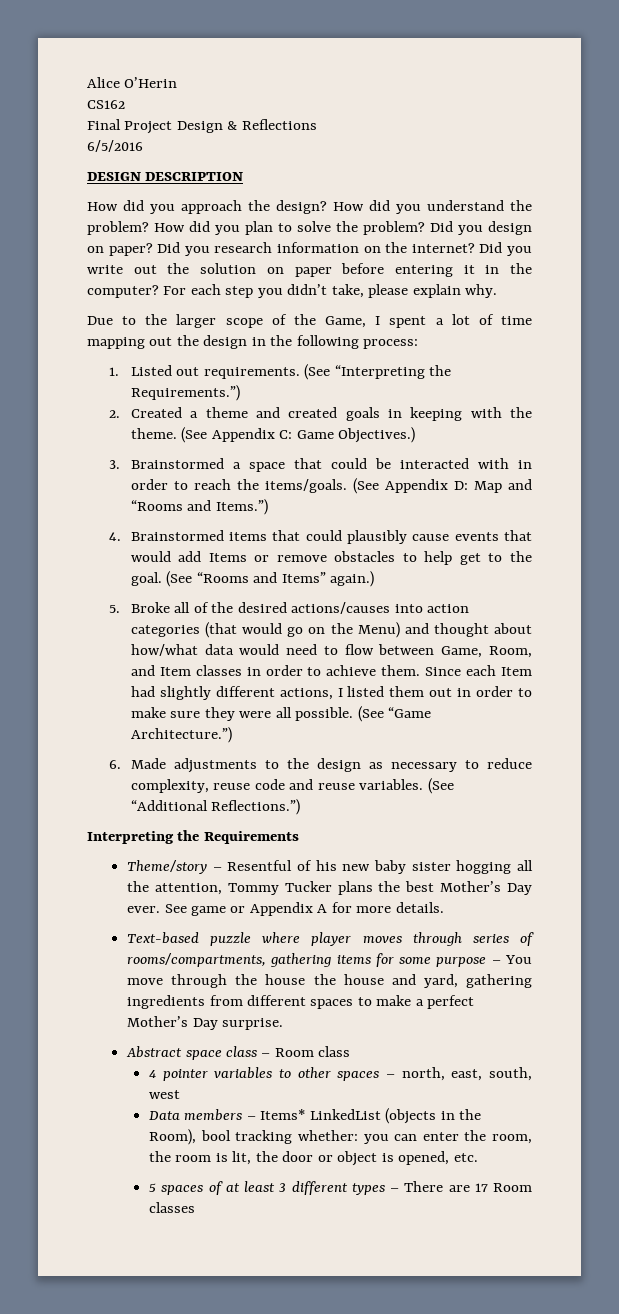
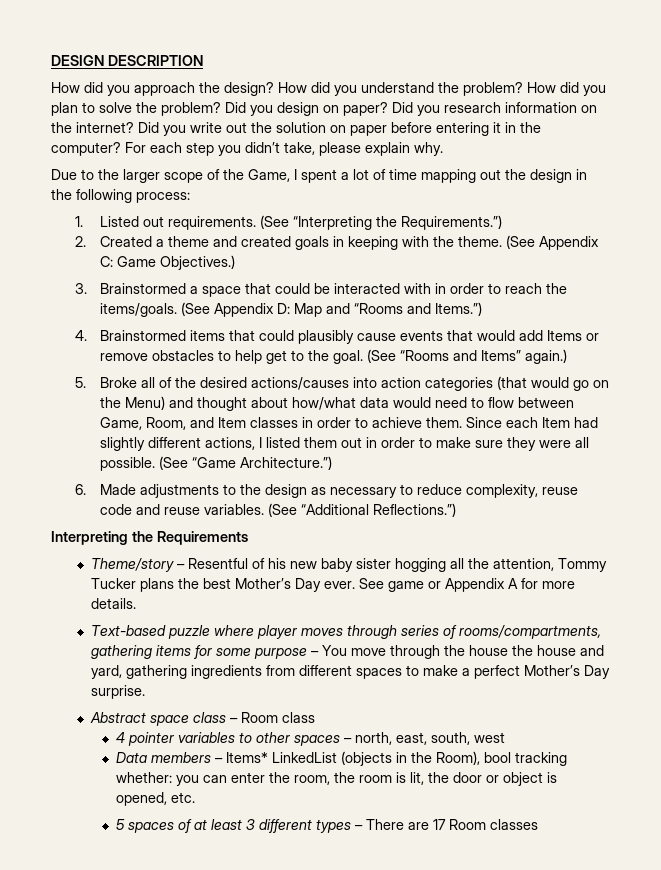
- Alice O’Herin
- CS162
- Final Project Design & Reflections
- 6/5/2016

